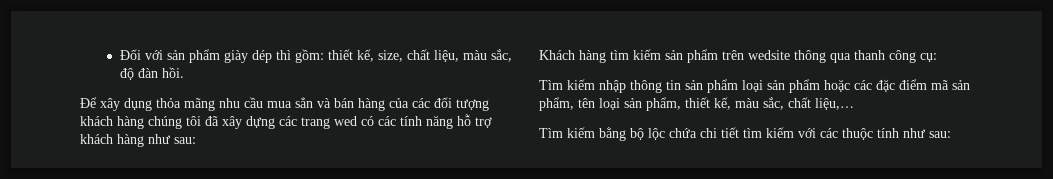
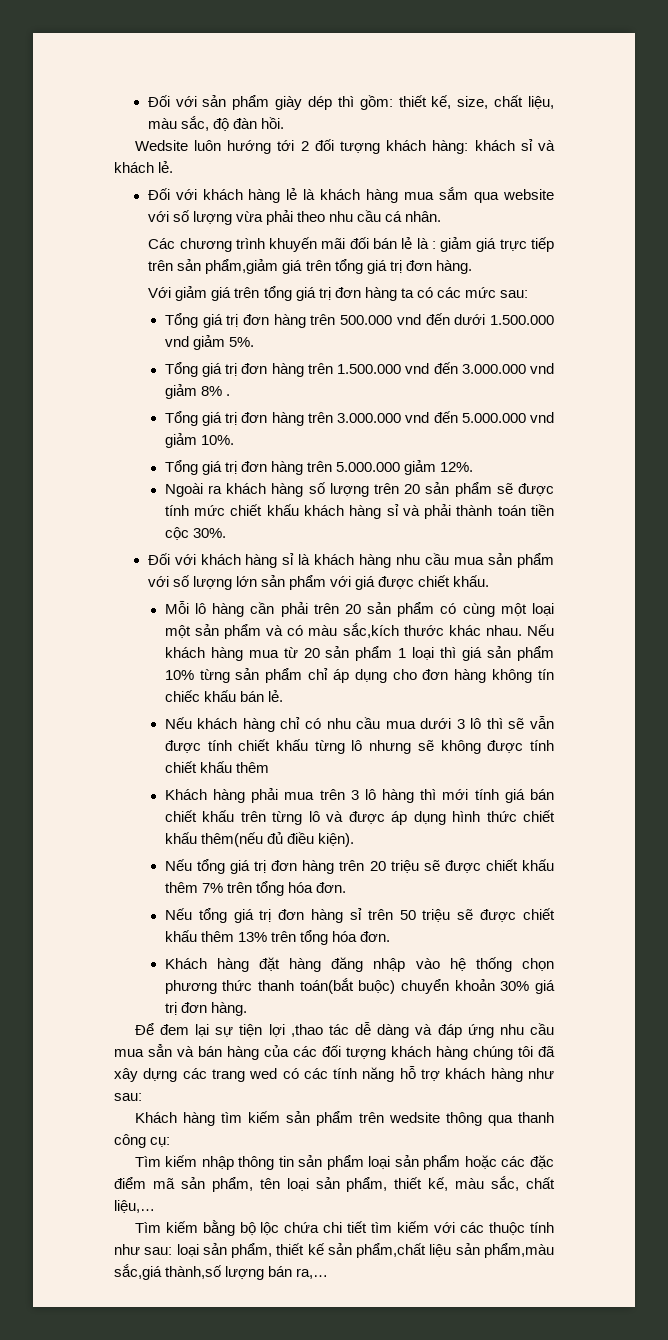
- Để xây dụng thỏa mãng nhu cầu mua sẳn và bán hàng của các đối tượng khách hàng chúng tôi đã xây dựng các trang wed có các tính năng hỗ trợ khách hàng như sau:
+ Wedsite luôn hướng tới 2 đối tượng khách hàng: khách sỉ và khách lẻ.
+ Đối với khách hàng lẻ là khách hàng mua sắm qua website với số lượng vừa phải theo nhu cầu cá nhân.
+ Các chương trình khuyến mãi đối bán lẻ là : giảm giá trực tiếp trên sản phẩm,giảm giá trên tổng giá trị đơn hàng.
+ Với giảm giá trên tổng giá trị đơn hàng ta có các mức sau:
+ Tổng giá trị đơn hàng trên 500.000 vnd đến dưới 1.500.000 vnd giảm 5%.
+ Tổng giá trị đơn hàng trên 1.500.000 vnd đến 3.000.000 vnd giảm 8% .
+ Tổng giá trị đơn hàng trên 3.000.000 vnd đến 5.000.000 vnd giảm 10%.
+ Tổng giá trị đơn hàng trên 5.000.000 giảm 12%.
+ Ngoài ra khách hàng số lượng trên 20 sản phẩm sẽ được tính mức chiết khấu khách hàng sỉ và phải thành toán tiền cộc 30%.
+ Đối với khách hàng sỉ là khách hàng nhu cầu mua sản phẩm với số lượng lớn sản phẩm với giá được chiết khấu.
+ Mỗi lô hàng cần phải trên 20 sản phẩm có cùng một loại một sản phẩm và có màu sắc,kích thước khác nhau. Nếu khách hàng mua từ 20 sản phẩm 1 loại thì giá sản phẩm 10% từng sản phẩm chỉ áp dụng cho đơn hàng không tín chiếc khấu bán lẻ.
+ Nếu khách hàng chỉ có nhu cầu mua dưới 3 lô thì sẽ vẫn được tính chiết khấu từng lô nhưng sẽ không được tính chiết khấu thêm
+ Khách hàng phải mua trên 3 lô hàng thì mới tính giá bán chiết khấu trên từng lô và được áp dụng hình thức chiết khấu thêm(nếu đủ điều kiện).
+ Nếu tổng giá trị đơn hàng trên 20 triệu sẽ được chiết khấu thêm 7% trên tổng hóa đơn.
+ Nếu tổng giá trị đơn hàng sỉ trên 50 triệu sẽ được chiết khấu thêm 13% trên tổng hóa đơn.
+ Khách hàng đặt hàng đăng nhập vào hệ thống chọn phương thức thanh toán(bắt buộc) chuyển khoản 30% giá trị đơn hàng.
+ Để đem lại sự tiện lợi ,thao tác dễ dàng và đáp ứng nhu cầu mua sẳn và bán hàng của các đối tượng khách hàng chúng tôi đã xây dựng các trang wed có các tính năng hỗ trợ khách hàng như sau:
- Tìm kiếm bằng bộ lộc chứa chi tiết tìm kiếm với các thuộc tính như sau:
+ Tìm kiếm bằng bộ lộc chứa chi tiết tìm kiếm với các thuộc tính như sau: loại sản phẩm, thiết kế sản phẩm,chất liệu sản phẩm,màu sắc,giá thành,số lượng bán ra,…

